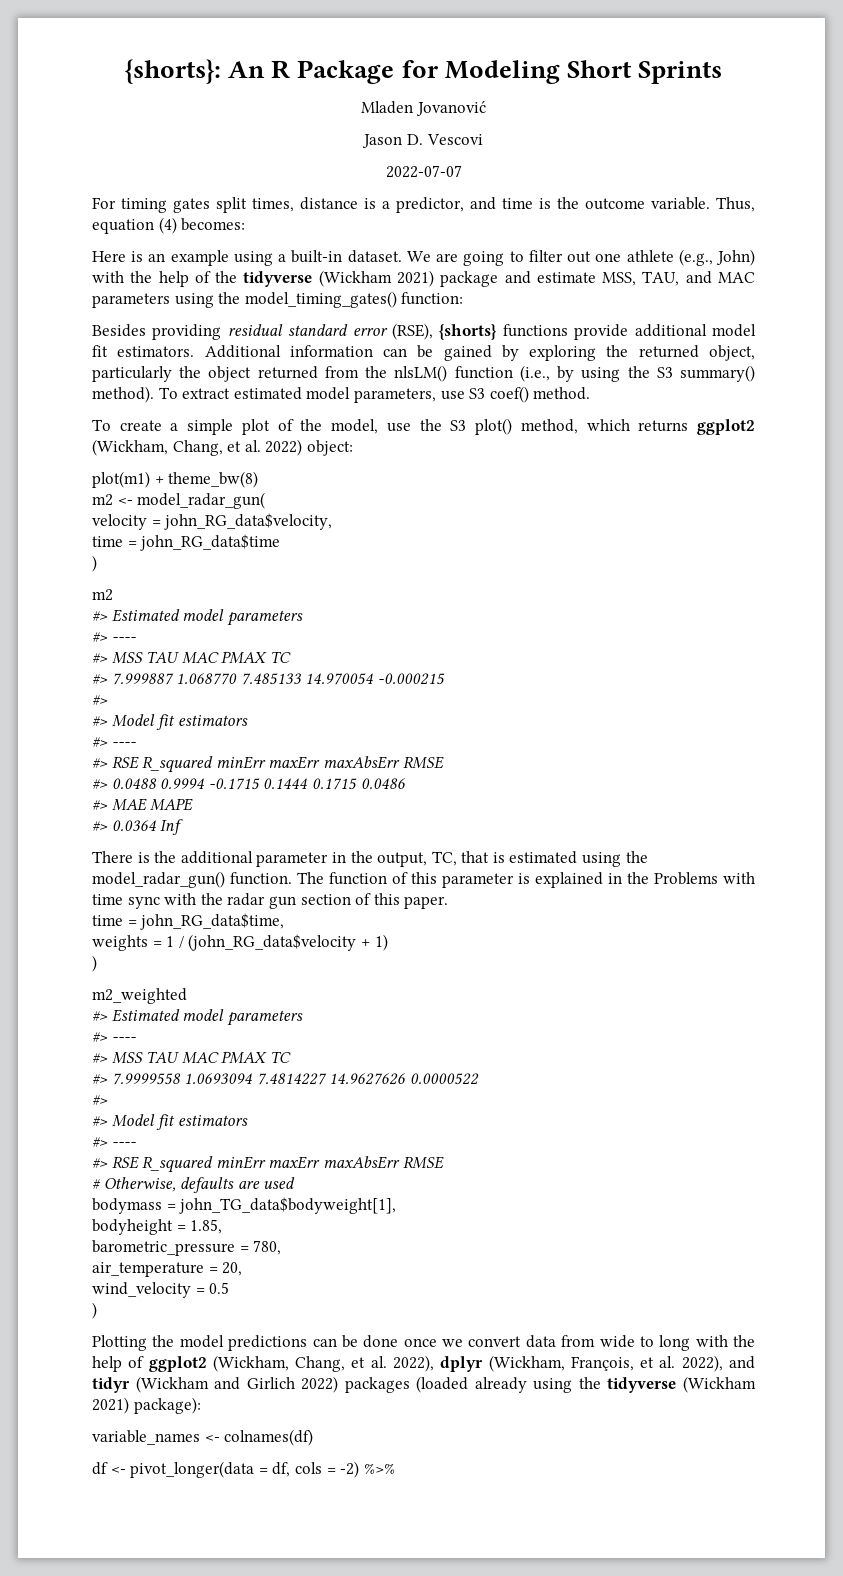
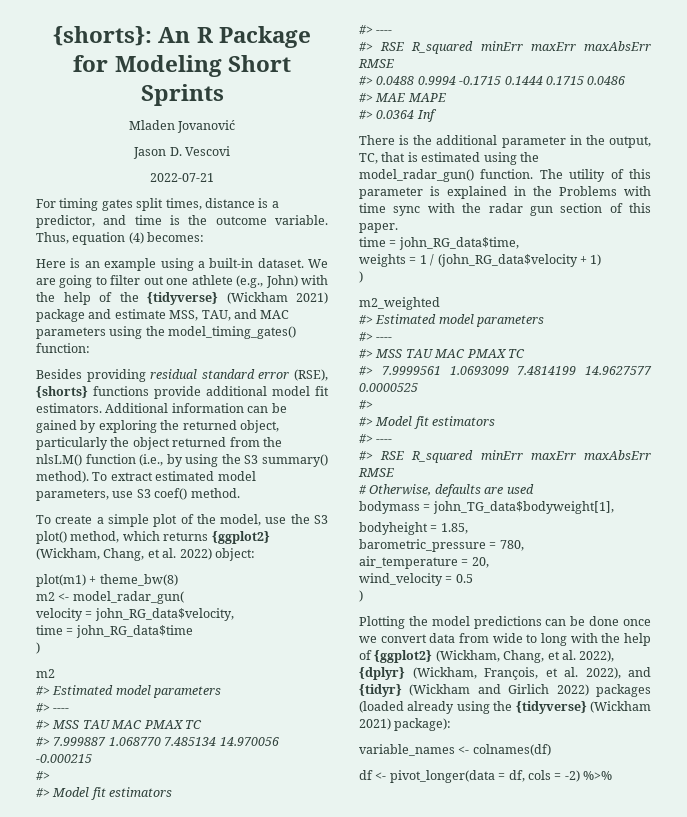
- 2022-07-07
+ 2022-07-21
- We are going to filter out one athlete (e.g., John) with the help of the tidyverse (Wickham 2021) package and estimate MSS, TAU, and MAC parameters using the model_timing_gates() function:
+ We are going to filter out one athlete (e.g., John) with the help of the {tidyverse} (Wickham 2021) package and estimate MSS, TAU, and MAC parameters using the model_timing_gates() function:
- To create a simple plot of the model, use the S3 plot() method, which returns ggplot2 (Wickham, Chang, et al. 2022) object:
+ To create a simple plot of the model, use the S3 plot() method, which returns {ggplot2} (Wickham, Chang, et al. 2022) object:
- #> 7.999887 1.068770 7.485133 14.970054 -0.000215
+ #> 7.999887 1.068770 7.485134 14.970056 -0.000215
- The function of this parameter is explained in the Problems with time sync with the radar gun section of this paper.
+ The utility of this parameter is explained in the Problems with time sync with the radar gun section of this paper.
- #> 7.9999558 1.0693094 7.4814227 14.9627626 0.0000522
+ #> 7.9999561 1.0693099 7.4814199 14.9627577 0.0000525
- Plotting the model predictions can be done once we convert data from wide to long with the help of ggplot2 (Wickham, Chang, et al. 2022), dplyr (Wickham, François, et al. 2022), and tidyr (Wickham and Girlich 2022) packages (loaded already using the tidyverse (Wickham 2021) package):
+ Plotting the model predictions can be done once we convert data from wide to long with the help of {ggplot2} (Wickham, Chang, et al. 2022), {dplyr} (Wickham, François, et al. 2022), and {tidyr} (Wickham and Girlich 2022) packages (loaded already using the {tidyverse} (Wickham 2021) package):

